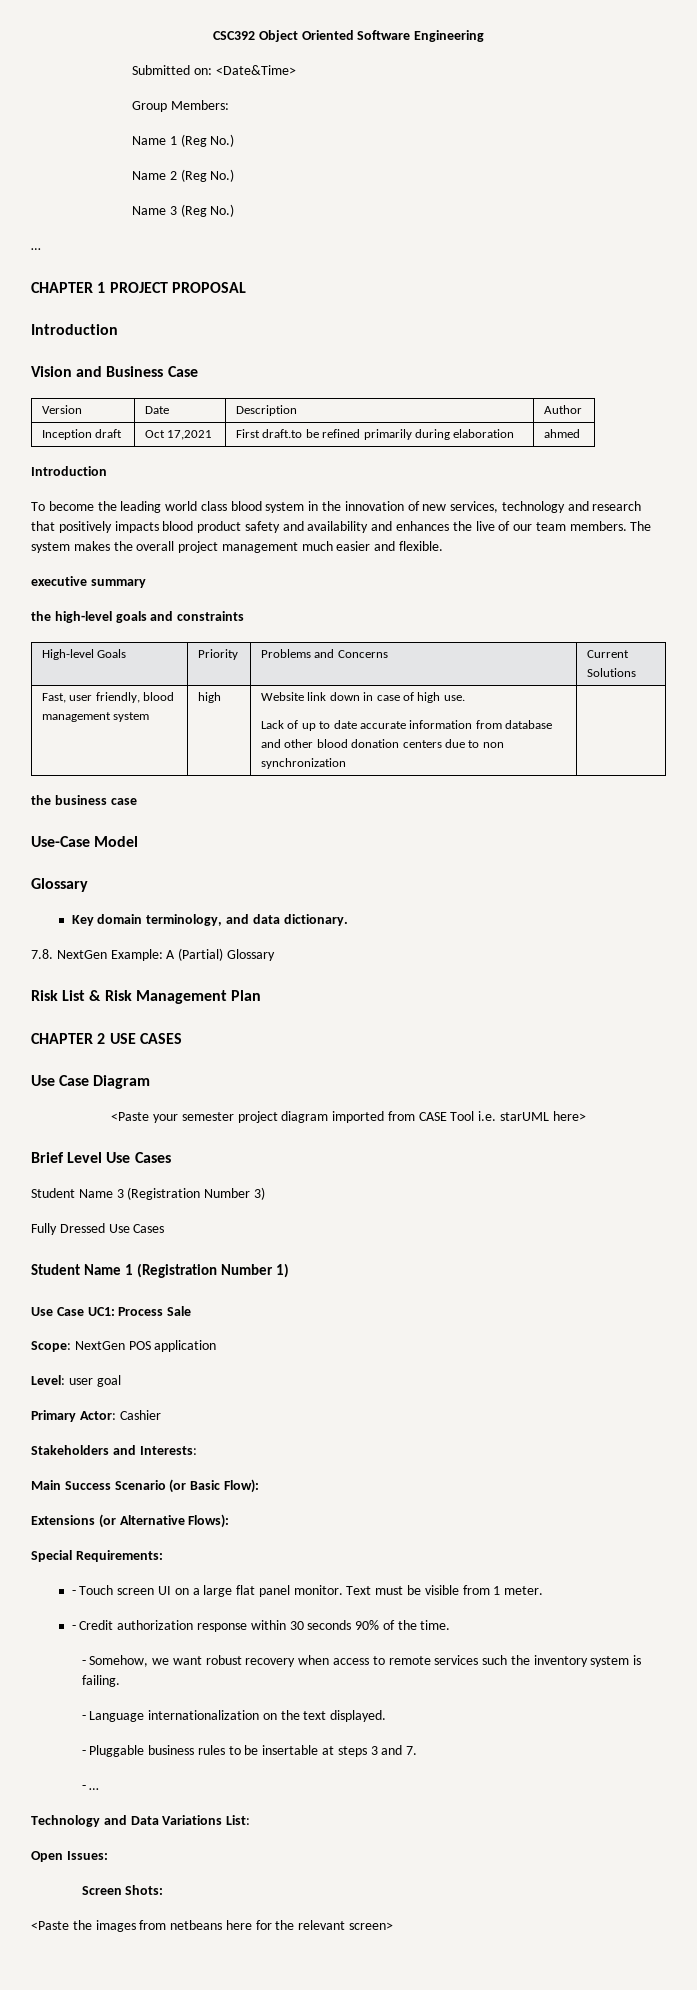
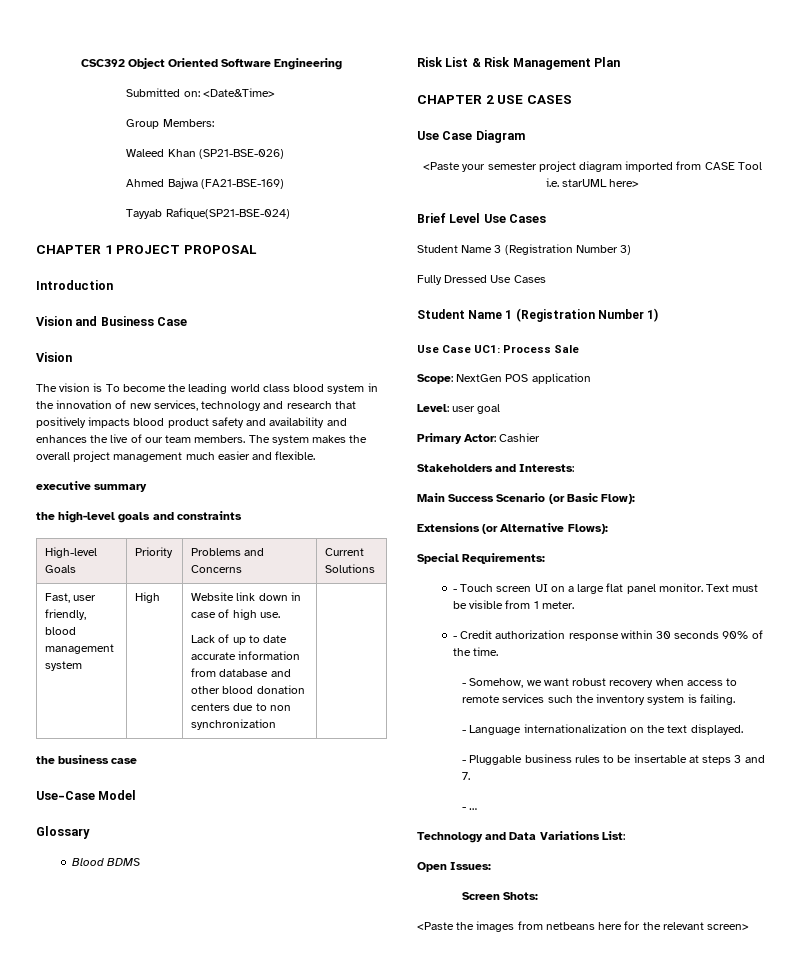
- Name 1 (Reg No.)
- Name 2 (Reg No.)
- Name 3 (Reg No.)
- …
+ Waleed Khan (SP21-BSE-026)
+ Ahmed Bajwa (FA21-BSE-169)
+ Tayyab Rafique(SP21-BSE-024)
  Vision and Business Case
- Version | Date | Description | Author
- Inception draft | Oct 17,2021 | First draft.to be refined primarily during elaboration | ahmed
- Introduction
- To become the leading world class blood system in the innovation of new services, technology and research that positively impacts blood product safety and availability and enhances the live of our team members.
+ Vision
+ The vision is To become the leading world class blood system in the innovation of new services, technology and research that positively impacts blood product safety and availability and enhances the live of our team members.
- Fast, user friendly, blood management system | high | Website link down in case of high use.
+ Fast, user friendly, blood management system | High | Website link down in case of high use.
- Key domain terminology, and data dictionary.
- 7.8. NextGen Example: A (Partial) Glossary
+ Blood BDMS

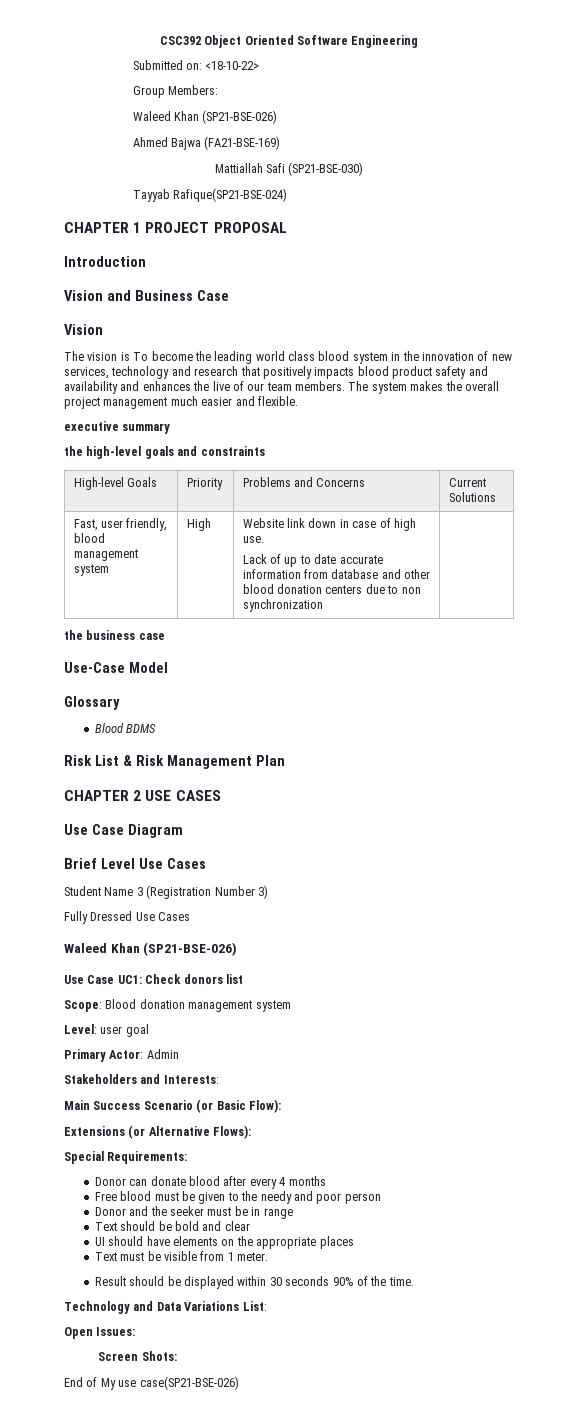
- Submitted on: <Date&Time>
+ Submitted on: <18-10-22>
+ Mattiallah Safi (SP21-BSE-030)
- <Paste your semester project diagram imported from CASE Tool i.e. starUML here>
  Fully Dressed Use Cases
- Student Name 1 (Registration Number 1)
- Use Case UC1: Process Sale
- Scope: NextGen POS application
+ Waleed Khan (SP21-BSE-026)
+ Use Case UC1: Check donors list
+ Scope: Blood donation management system
- Primary Actor: Cashier
+ Primary Actor: Admin
- - Touch screen UI on a large flat panel monitor. Text must be visible from 1 meter.
+ Donor can donate blood after every 4 months
+ Free blood must be given to the needy and poor person
+ Donor and the seeker must be in range
+ Text should be bold and clear
+ UI should have elements on the appropriate places
+ Text must be visible from 1 meter.
- - Credit authorization response within 30 seconds 90% of the time.
+ Result should be displayed within 30 seconds 90% of the time.
- - Somehow, we want robust recovery when access to remote services such the inventory system is failing.
- - Language internationalization on the text displayed.
- - Pluggable business rules to be insertable at steps 3 and 7.
- - …
- <Paste the images from netbeans here for the relevant screen>
+ End of My use case(SP21-BSE-026)

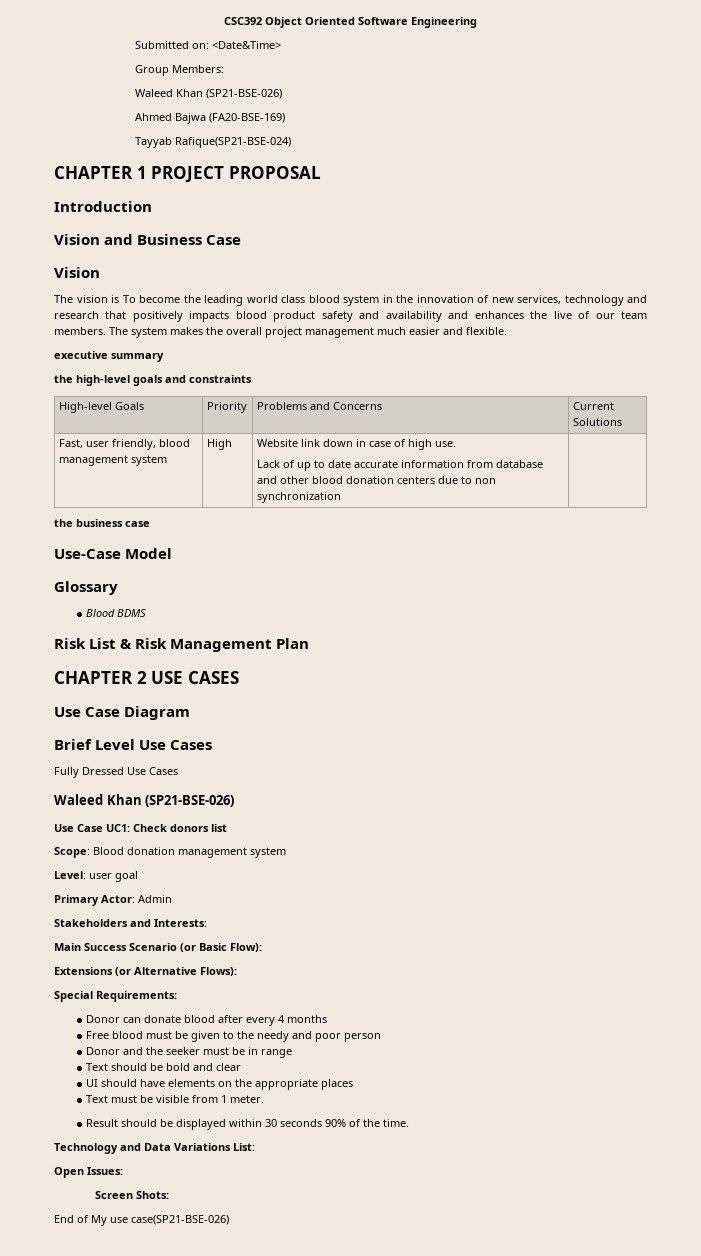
- Submitted on: <18-10-22>
+ Submitted on: <Date&Time>
- Ahmed Bajwa (FA21-BSE-169)
- Mattiallah Safi (SP21-BSE-030)
+ Ahmed Bajwa (FA20-BSE-169)
- Student Name 3 (Registration Number 3)

